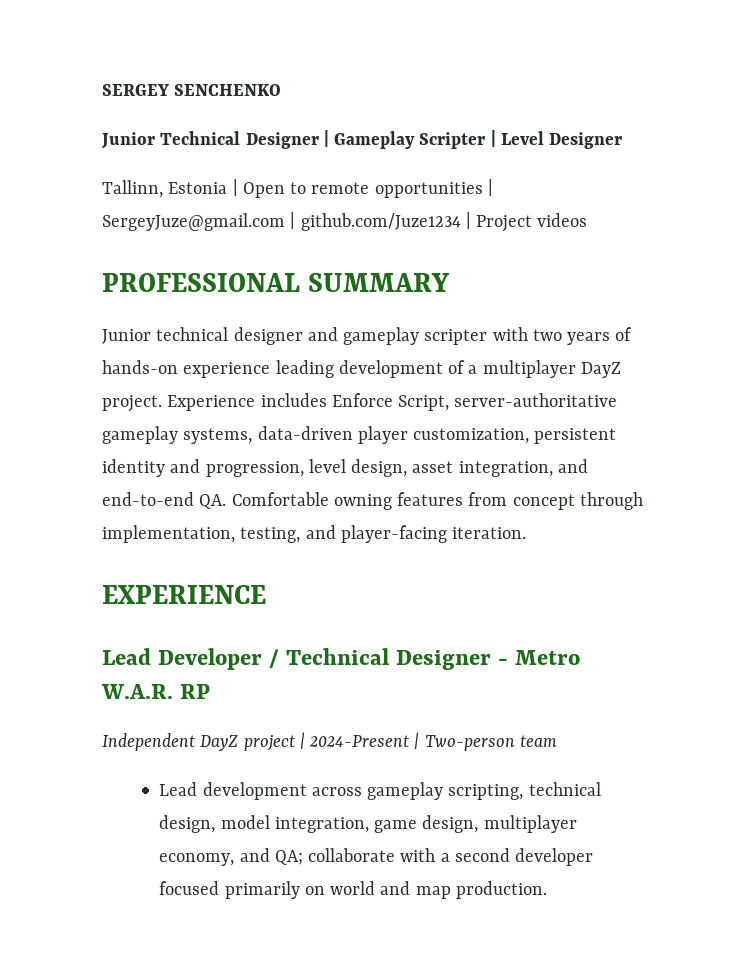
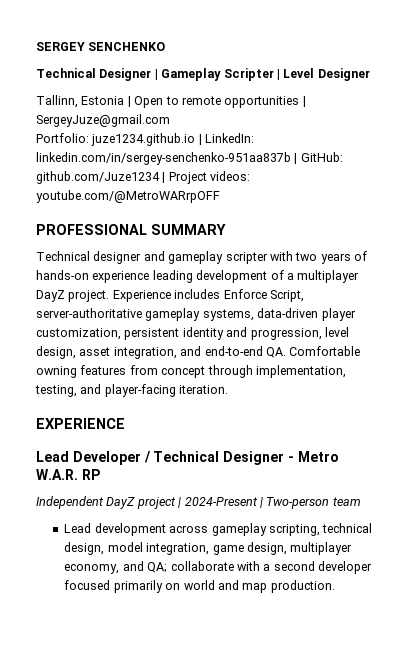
- Junior Technical Designer | Gameplay Scripter | Level Designer
+ Technical Designer | Gameplay Scripter | Level Designer
- Tallinn, Estonia | Open to remote opportunities | SergeyJuze@gmail.com | github.com/Juze1234 | Project videos
+ Tallinn, Estonia | Open to remote opportunities | SergeyJuze@gmail.com
+ Portfolio: juze1234.github.io | LinkedIn: linkedin.com/in/sergey-senchenko-951aa837b | GitHub: github.com/Juze1234 | Project videos: youtube.com/@MetroWARrpOFF
- Junior technical designer and gameplay scripter with two years of hands-on experience leading development of a multiplayer DayZ project.
+ Technical designer and gameplay scripter with two years of hands-on experience leading development of a multiplayer DayZ project.

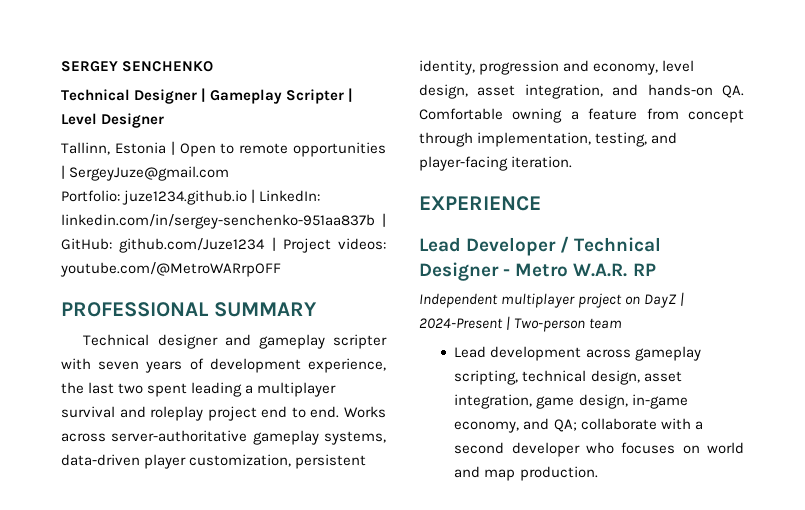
- Technical designer and gameplay scripter with two years of hands-on experience leading development of a multiplayer DayZ project. Experience includes Enforce Script, server-authoritative gameplay systems, data-driven player customization, persistent identity and progression, level design, asset integration, and end-to-end QA. Comfortable owning features from concept through implementation, testing, and player-facing iteration.
+ Technical designer and gameplay scripter with seven years of development experience, the last two spent leading a multiplayer survival and roleplay project end to end. Works across server-authoritative gameplay systems, data-driven player customization, persistent identity, progression and economy, level design, asset integration, and hands-on QA. Comfortable owning a feature from concept through implementation, testing, and player-facing iteration.
- Independent DayZ project | 2024-Present | Two-person team
+ Independent multiplayer project on DayZ | 2024-Present | Two-person team
- Lead development across gameplay scripting, technical design, model integration, game design, multiplayer economy, and QA; collaborate with a second developer focused primarily on world and map production.
+ Lead development across gameplay scripting, technical design, asset integration, game design, in-game economy, and QA; collaborate with a second developer who focuses on world and map production.

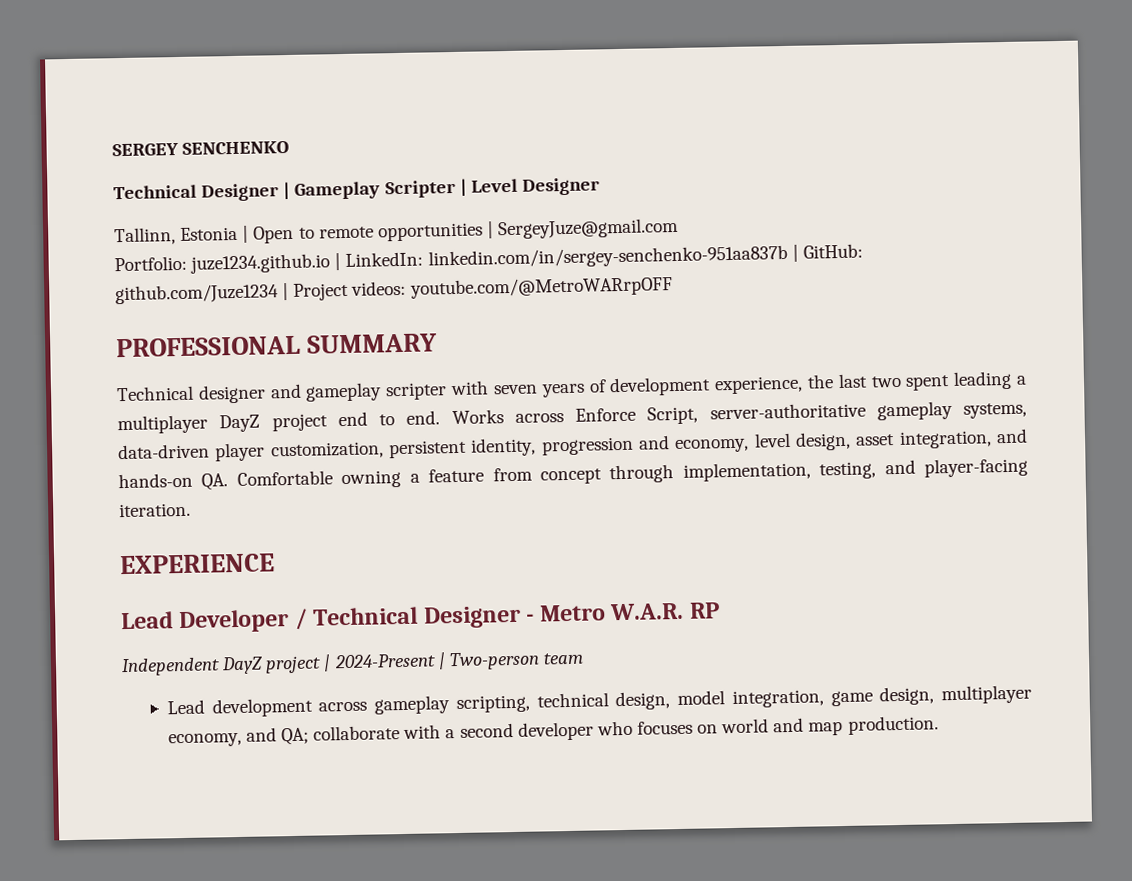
- Technical designer and gameplay scripter with seven years of development experience, the last two spent leading a multiplayer survival and roleplay project end to end.
+ Technical designer and gameplay scripter with seven years of development experience, the last two spent leading a multiplayer DayZ project end to end.
- Works across server-authoritative gameplay systems, data-driven player customization, persistent identity, progression and economy, level design, asset integration, and hands-on QA. Comfortable owning a feature from concept through implementation, testing, and player-facing iteration.
+ Works across Enforce Script, server-authoritative gameplay systems, data-driven player customization, persistent identity, progression and economy, level design, asset integration, and hands-on QA. Comfortable owning a feature from concept through implementation, testing, and player-facing iteration.
- Independent multiplayer project on DayZ | 2024-Present | Two-person team
+ Independent DayZ project | 2024-Present | Two-person team
- Lead development across gameplay scripting, technical design, asset integration, game design, in-game economy, and QA; collaborate with a second developer who focuses on world and map production.
+ Lead development across gameplay scripting, technical design, model integration, game design, multiplayer economy, and QA; collaborate with a second developer who focuses on world and map production.

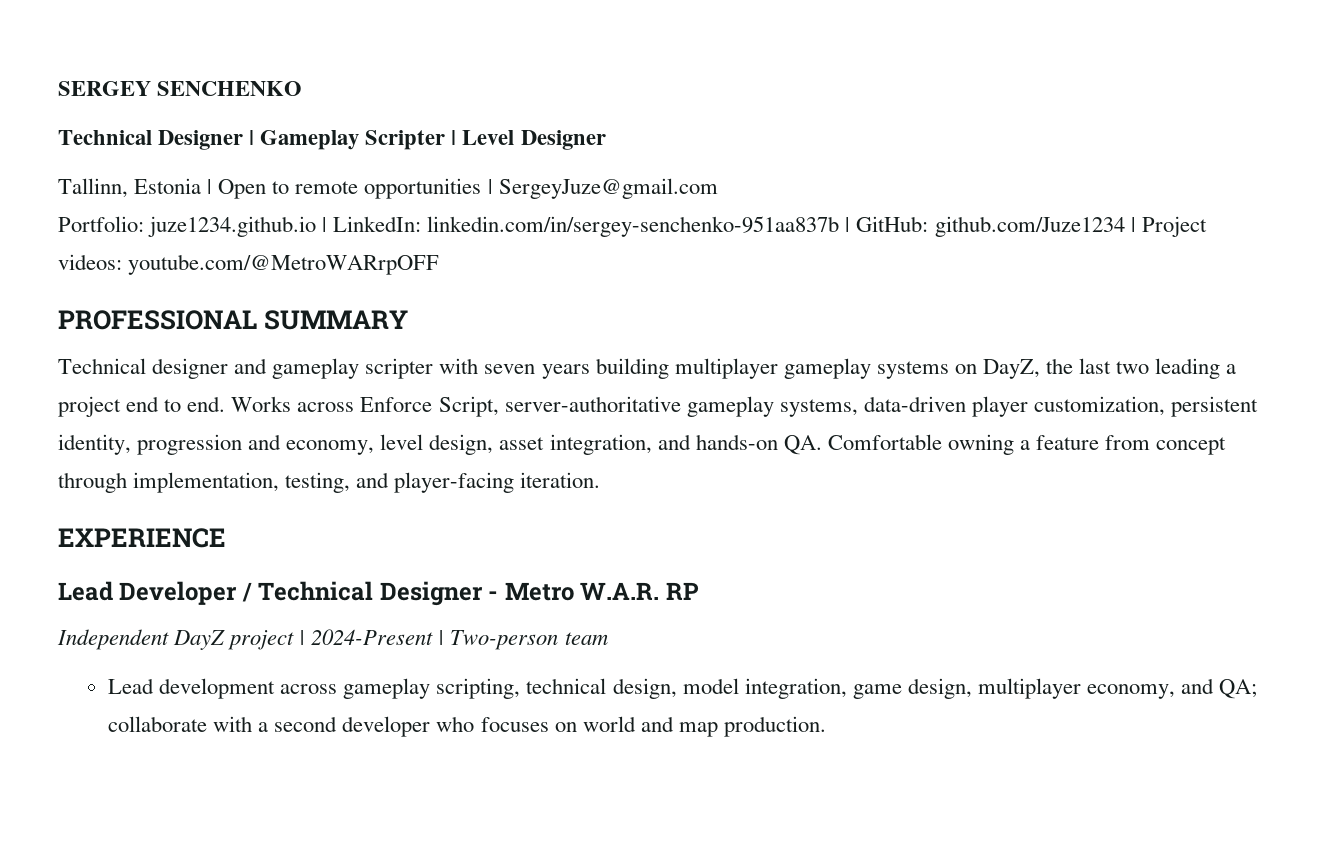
- Technical designer and gameplay scripter with seven years of development experience, the last two spent leading a multiplayer DayZ project end to end.
+ Technical designer and gameplay scripter with seven years building multiplayer gameplay systems on DayZ, the last two leading a project end to end.

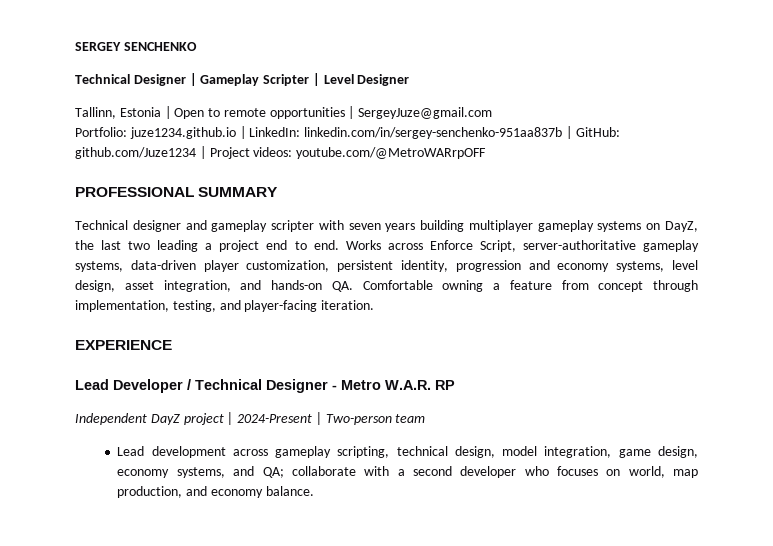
- Works across Enforce Script, server-authoritative gameplay systems, data-driven player customization, persistent identity, progression and economy, level design, asset integration, and hands-on QA. Comfortable owning a feature from concept through implementation, testing, and player-facing iteration.
+ Works across Enforce Script, server-authoritative gameplay systems, data-driven player customization, persistent identity, progression and economy systems, level design, asset integration, and hands-on QA. Comfortable owning a feature from concept through implementation, testing, and player-facing iteration.
- Lead development across gameplay scripting, technical design, model integration, game design, multiplayer economy, and QA; collaborate with a second developer who focuses on world and map production.
+ Lead development across gameplay scripting, technical design, model integration, game design, economy systems, and QA; collaborate with a second developer who focuses on world, map production, and economy balance.

